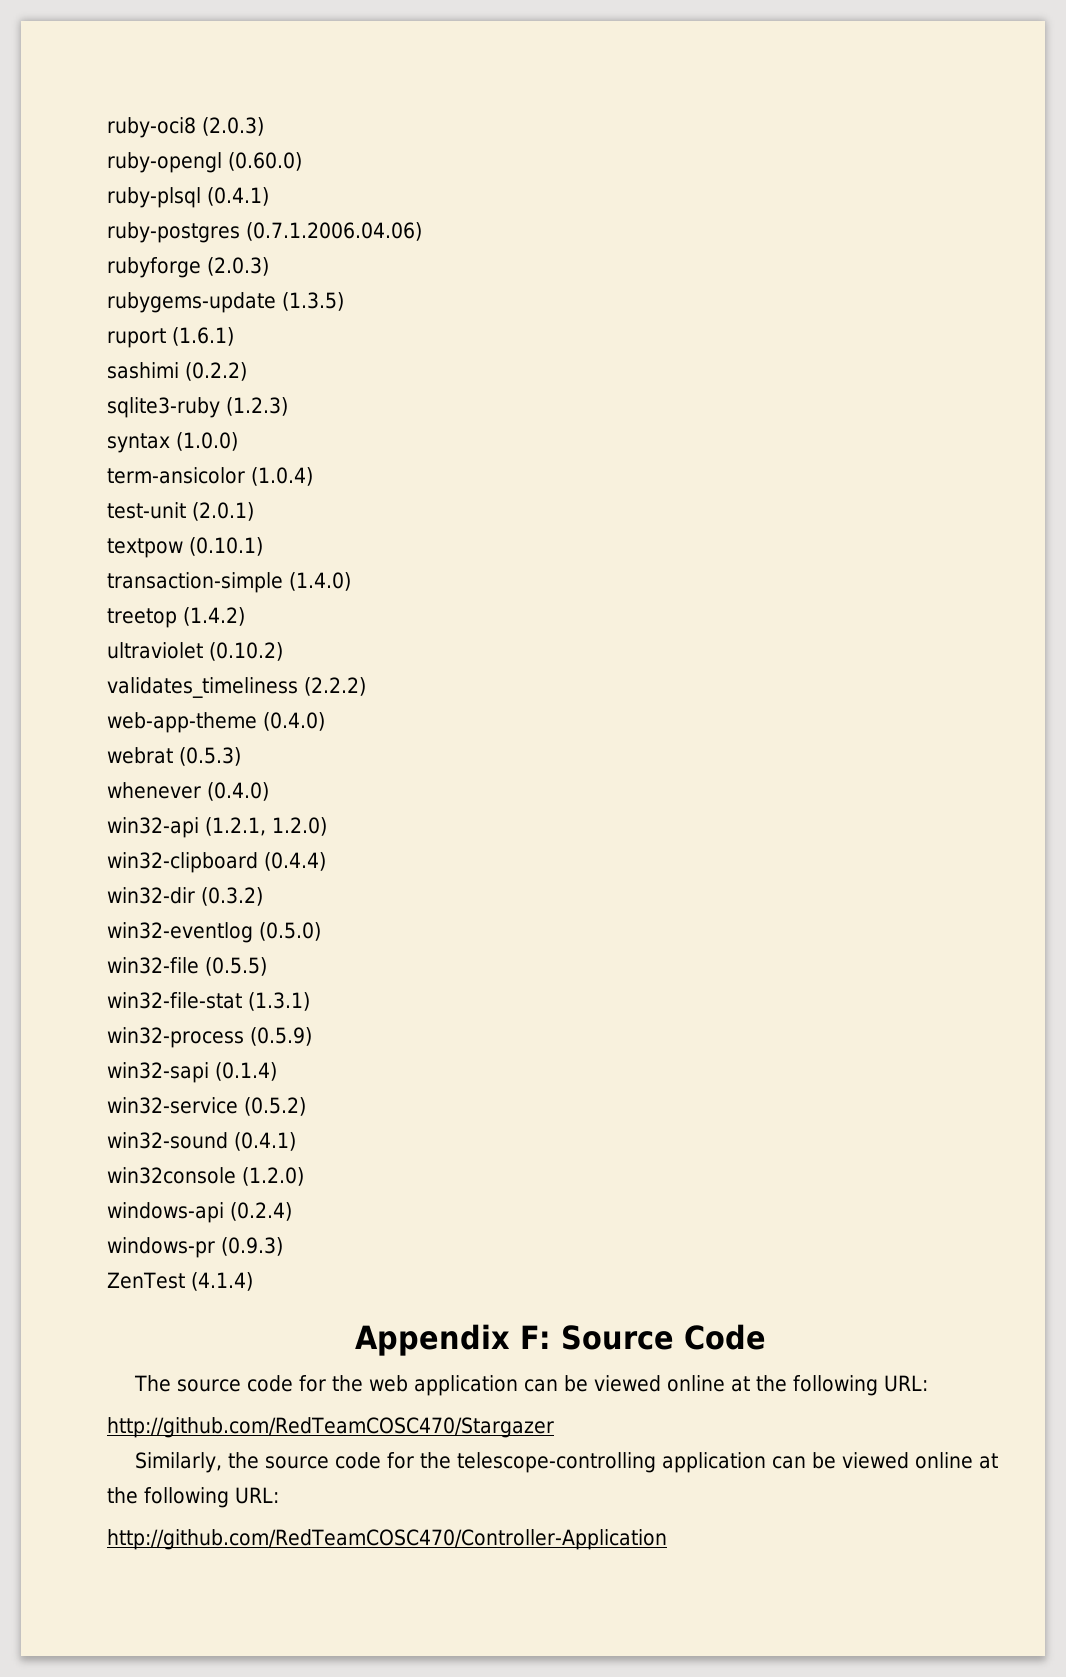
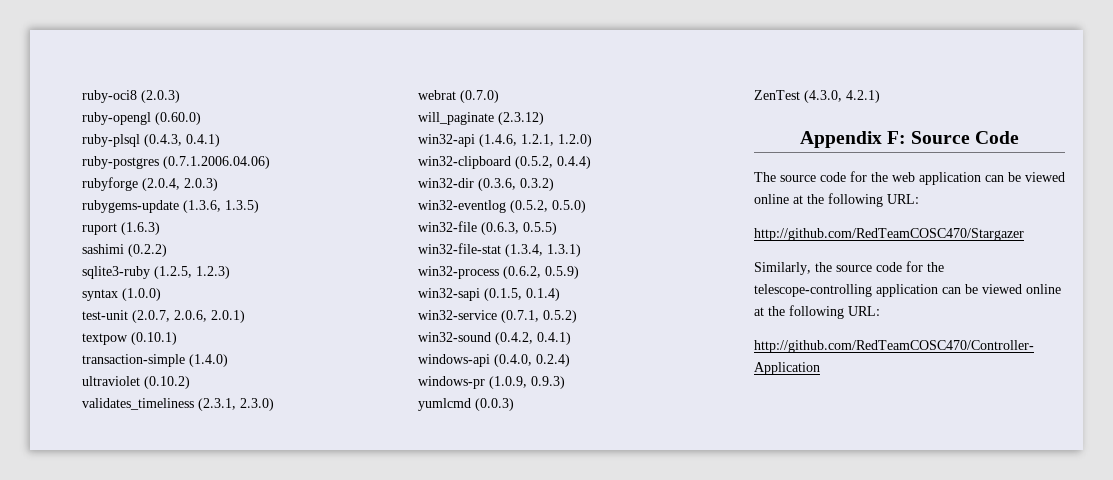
- ruby-plsql (0.4.1)
+ ruby-plsql (0.4.3, 0.4.1)
- rubyforge (2.0.3)
+ rubyforge (2.0.4, 2.0.3)
- rubygems-update (1.3.5)
+ rubygems-update (1.3.6, 1.3.5)
- ruport (1.6.1)
+ ruport (1.6.3)
- sqlite3-ruby (1.2.3)
+ sqlite3-ruby (1.2.5, 1.2.3)
- term-ansicolor (1.0.4)
- test-unit (2.0.1)
+ test-unit (2.0.7, 2.0.6, 2.0.1)
- treetop (1.4.2)
- validates_timeliness (2.2.2)
- web-app-theme (0.4.0)
- webrat (0.5.3)
- whenever (0.4.0)
+ validates_timeliness (2.3.1, 2.3.0)
+ webrat (0.7.0)
+ will_paginate (2.3.12)
- win32-api (1.2.1, 1.2.0)
+ win32-api (1.4.6, 1.2.1, 1.2.0)
- win32-clipboard (0.4.4)
+ win32-clipboard (0.5.2, 0.4.4)
- win32-dir (0.3.2)
+ win32-dir (0.3.6, 0.3.2)
- win32-eventlog (0.5.0)
+ win32-eventlog (0.5.2, 0.5.0)
- win32-file (0.5.5)
+ win32-file (0.6.3, 0.5.5)
- win32-file-stat (1.3.1)
+ win32-file-stat (1.3.4, 1.3.1)
- win32-process (0.5.9)
+ win32-process (0.6.2, 0.5.9)
- win32-sapi (0.1.4)
+ win32-sapi (0.1.5, 0.1.4)
- win32-service (0.5.2)
+ win32-service (0.7.1, 0.5.2)
- win32-sound (0.4.1)
- win32console (1.2.0)
+ win32-sound (0.4.2, 0.4.1)
- windows-api (0.2.4)
+ windows-api (0.4.0, 0.2.4)
- windows-pr (0.9.3)
+ windows-pr (1.0.9, 0.9.3)
+ yumlcmd (0.0.3)
- ZenTest (4.1.4)
+ ZenTest (4.3.0, 4.2.1)

